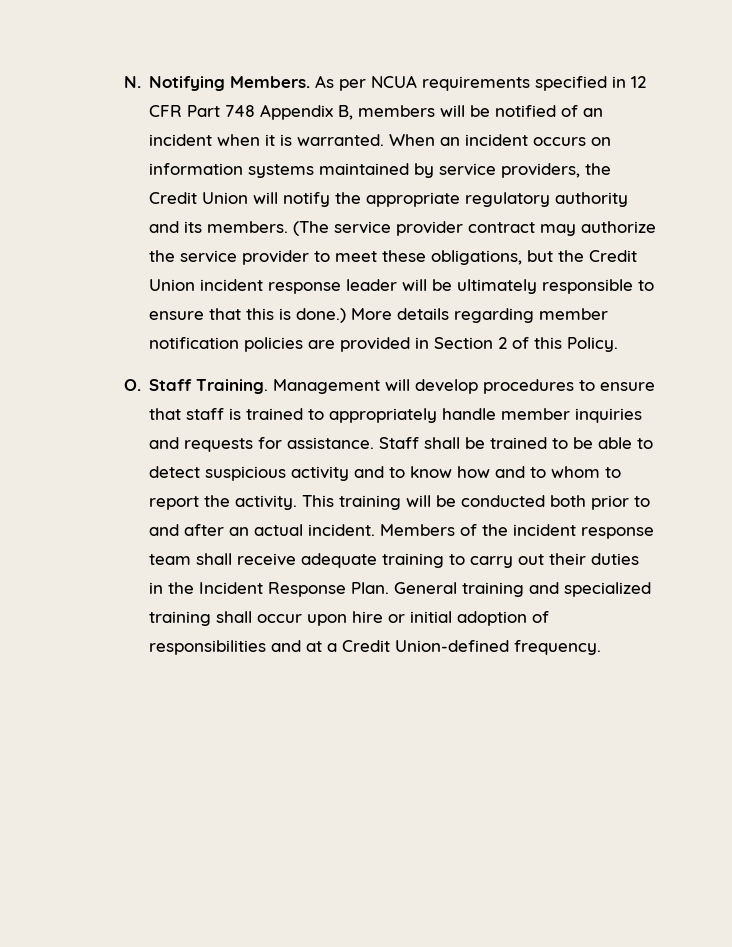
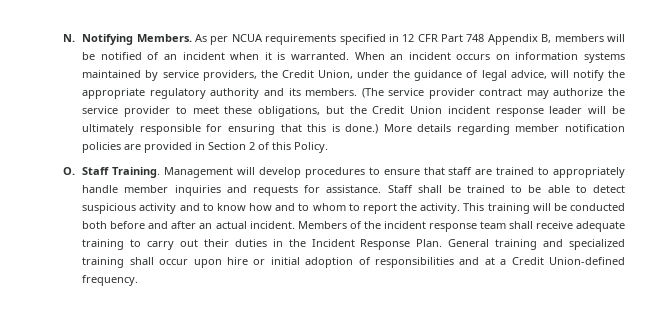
- When an incident occurs on information systems maintained by service providers, the Credit Union will notify the appropriate regulatory authority and its members.
+ When an incident occurs on information systems maintained by service providers, the Credit Union, under the guidance of legal advice, will notify the appropriate regulatory authority and its members.
- (The service provider contract may authorize the service provider to meet these obligations, but the Credit Union incident response leader will be ultimately responsible to ensure that this is done.)
+ (The service provider contract may authorize the service provider to meet these obligations, but the Credit Union incident response leader will be ultimately responsible for ensuring that this is done.)
- Management will develop procedures to ensure that staff is trained to appropriately handle member inquiries and requests for assistance.
+ Management will develop procedures to ensure that staff are trained to appropriately handle member inquiries and requests for assistance.
- This training will be conducted both prior to and after an actual incident.
+ This training will be conducted both before and after an actual incident.

